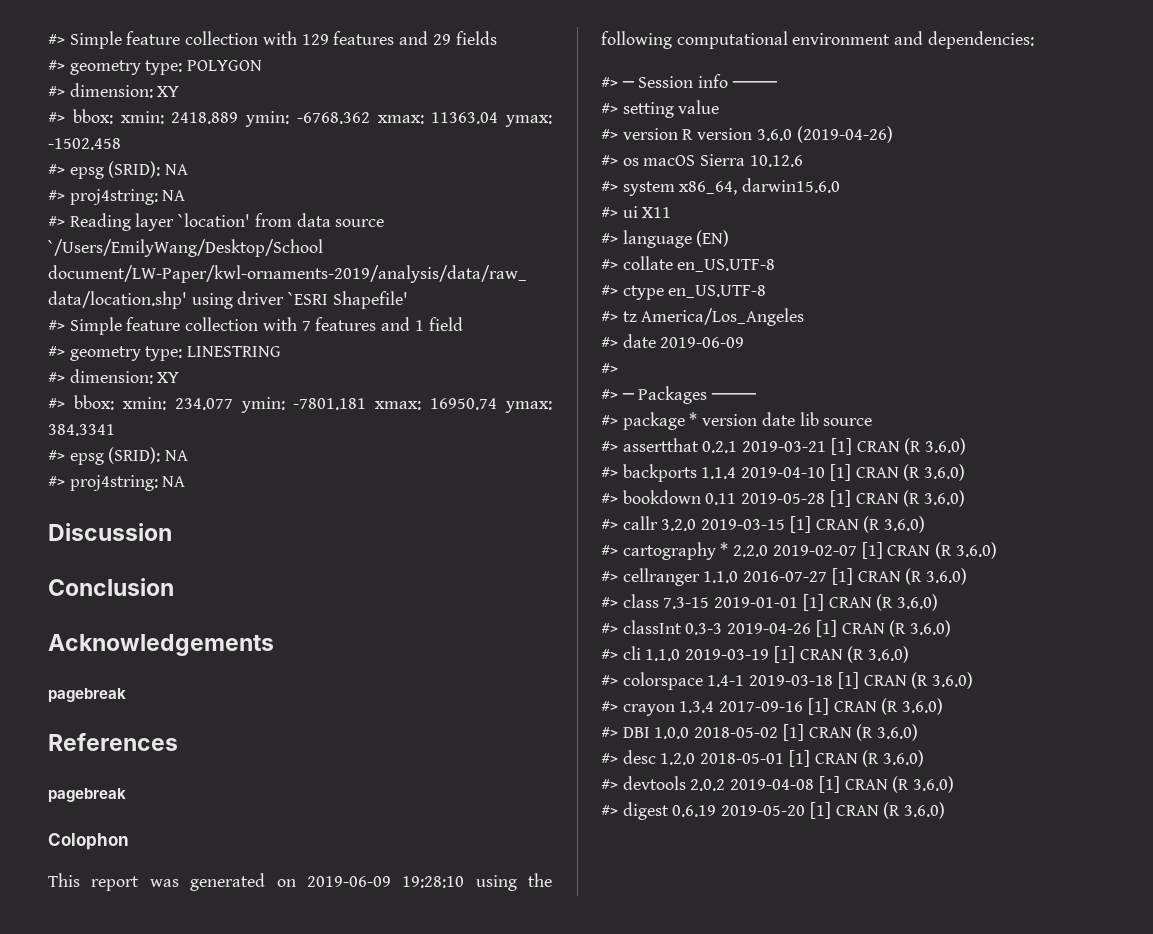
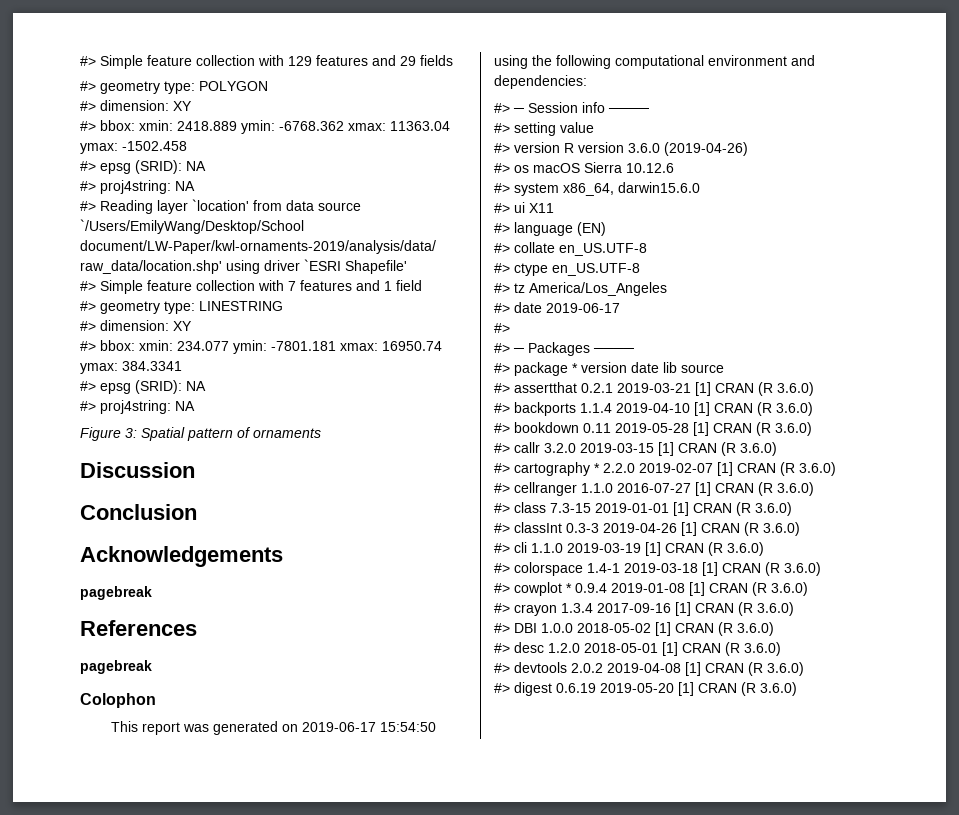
+ Figure 3: Spatial pattern of ornaments
- This report was generated on 2019-06-09 19:28:10 using the following computational environment and dependencies:
+ This report was generated on 2019-06-17 15:54:50 using the following computational environment and dependencies:
- #> date 2019-06-09
+ #> date 2019-06-17
+ #> cowplot * 0.9.4 2019-01-08 [1] CRAN (R 3.6.0)

